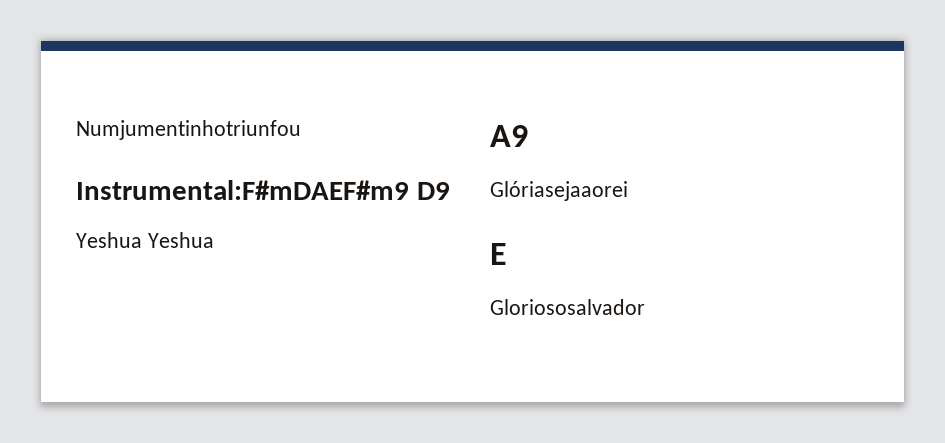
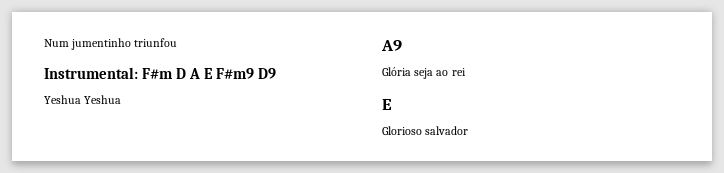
- Numjumentinhotriunfou
- Instrumental:F#mDAEF#m9 D9
+ Num jumentinho triunfou
+ Instrumental: F#m D A E F#m9 D9
- Glóriasejaaorei
+ Glória seja ao rei
- Gloriososalvador
+ Glorioso salvador

